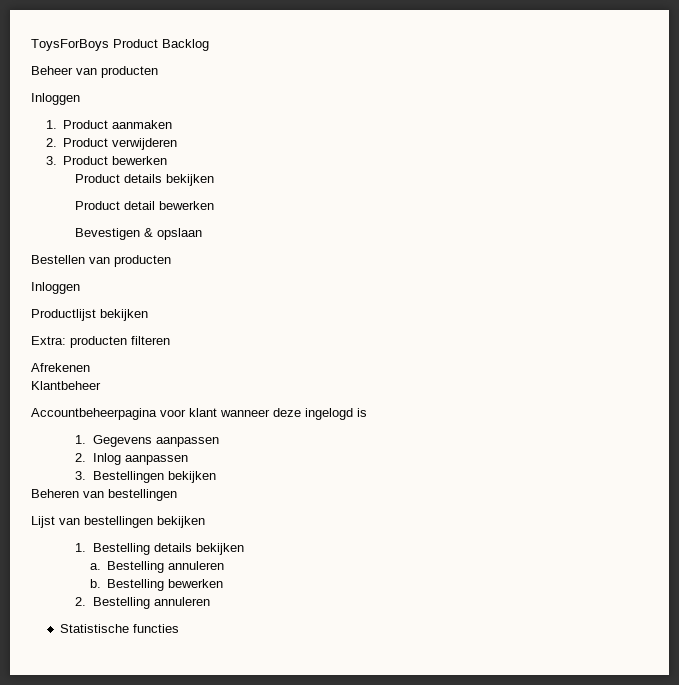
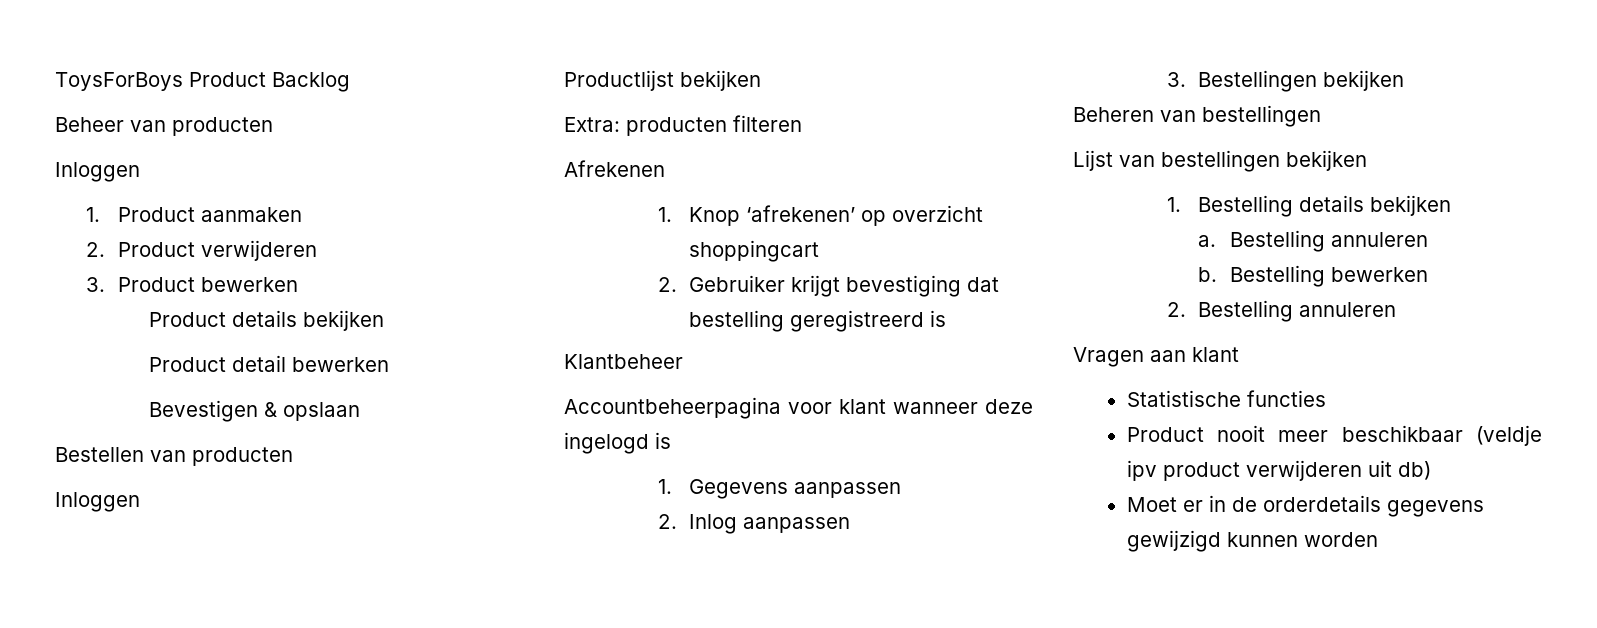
+ 1. Knop ‘afrekenen’ op overzicht shoppingcart
+ 2. Gebruiker krijgt bevestiging dat bestelling geregistreerd is
+ Vragen aan klant
+ Product nooit meer beschikbaar (veldje ipv product verwijderen uit db)
+ Moet er in de orderdetails gegevens gewijzigd kunnen worden

